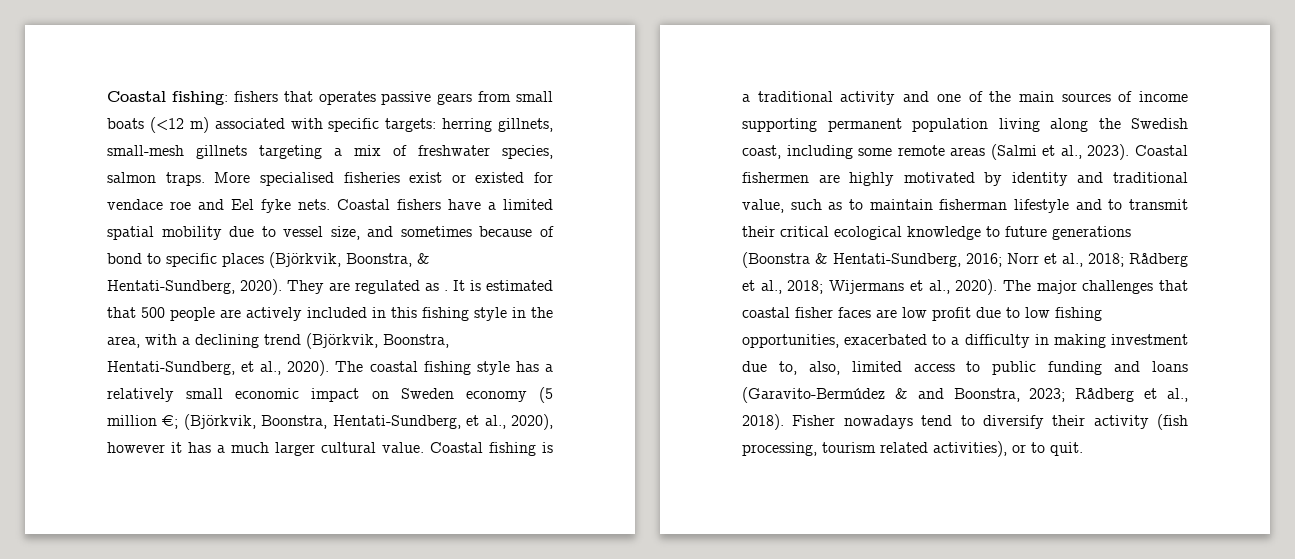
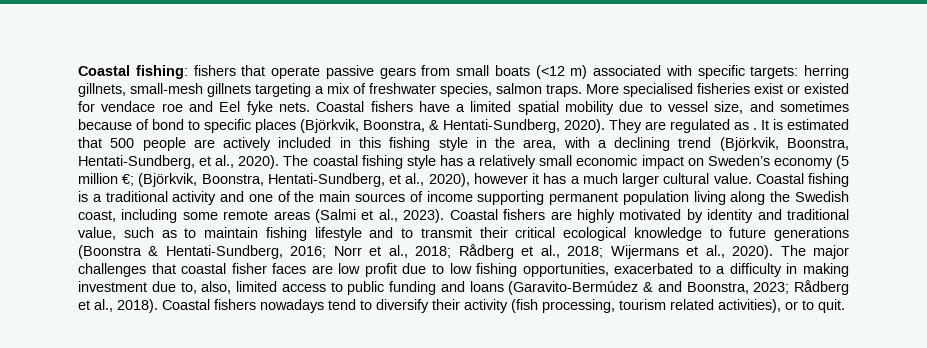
- Coastal fishing: fishers that operates passive gears from small boats (<12 m) associated with specific targets: herring gillnets, small-mesh gillnets targeting a mix of freshwater species, salmon traps.
+ Coastal fishing: fishers that operate passive gears from small boats (<12 m) associated with specific targets: herring gillnets, small-mesh gillnets targeting a mix of freshwater species, salmon traps.
- The coastal fishing style has a relatively small economic impact on Sweden economy (5 million €; (Björkvik, Boonstra, Hentati-Sundberg, et al., 2020), however it has a much larger cultural value.
+ The coastal fishing style has a relatively small economic impact on Sweden’s economy (5 million €; (Björkvik, Boonstra, Hentati-Sundberg, et al., 2020), however it has a much larger cultural value.
- Coastal fishermen are highly motivated by identity and traditional value, such as to maintain fisherman lifestyle and to transmit their critical ecological knowledge to future generations (Boonstra & Hentati-Sundberg, 2016; Norr et al., 2018; Rådberg et al., 2018; Wijermans et al., 2020).
+ Coastal fishers are highly motivated by identity and traditional value, such as to maintain fishing lifestyle and to transmit their critical ecological knowledge to future generations (Boonstra & Hentati-Sundberg, 2016; Norr et al., 2018; Rådberg et al., 2018; Wijermans et al., 2020).
- Fisher nowadays tend to diversify their activity (fish processing, tourism related activities), or to quit.
+ Coastal fishers nowadays tend to diversify their activity (fish processing, tourism related activities), or to quit.

